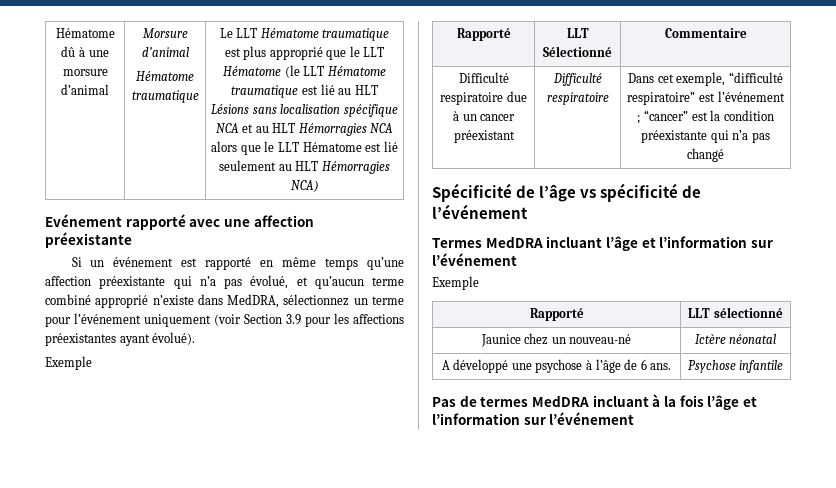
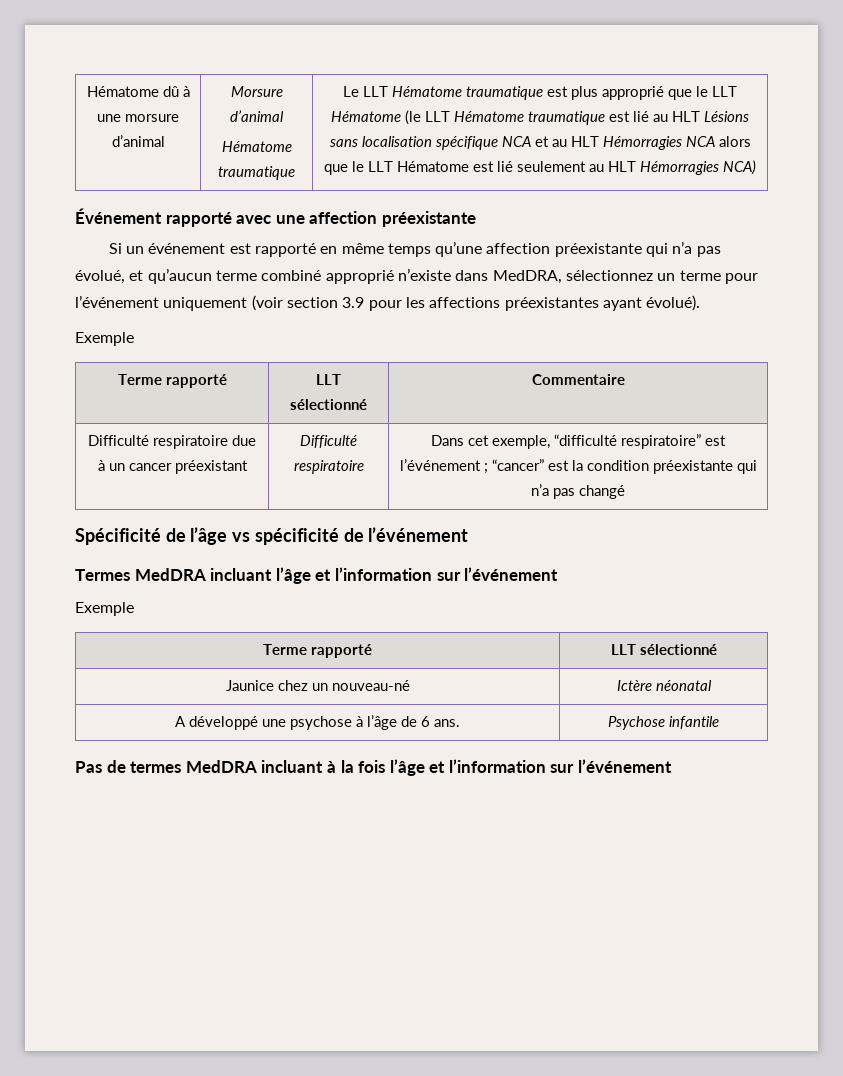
- Evénement rapporté avec une affection préexistante
+ Événement rapporté avec une affection préexistante
- Si un événement est rapporté en même temps qu’une affection préexistante qui n’a pas évolué, et qu’aucun terme combiné approprié n’existe dans MedDRA, sélectionnez un terme pour l’événement uniquement (voir Section 3.9 pour les affections préexistantes ayant évolué).
+ Si un événement est rapporté en même temps qu’une affection préexistante qui n’a pas évolué, et qu’aucun terme combiné approprié n’existe dans MedDRA, sélectionnez un terme pour l’événement uniquement (voir section 3.9 pour les affections préexistantes ayant évolué).
- Rapporté | LLT Sélectionné | Commentaire
+ Terme rapporté | LLT sélectionné | Commentaire
  Termes MedDRA incluant l’âge et l’information sur l’événement
  Exemple
- Rapporté | LLT sélectionné
+ Terme rapporté | LLT sélectionné

